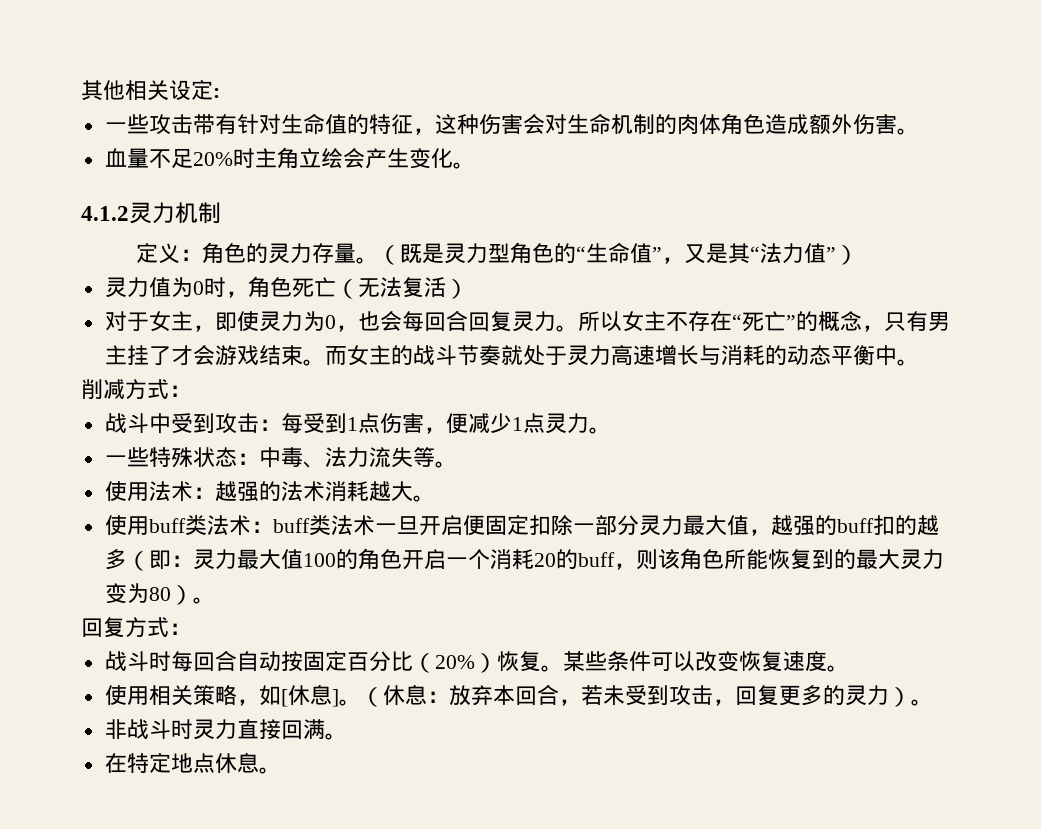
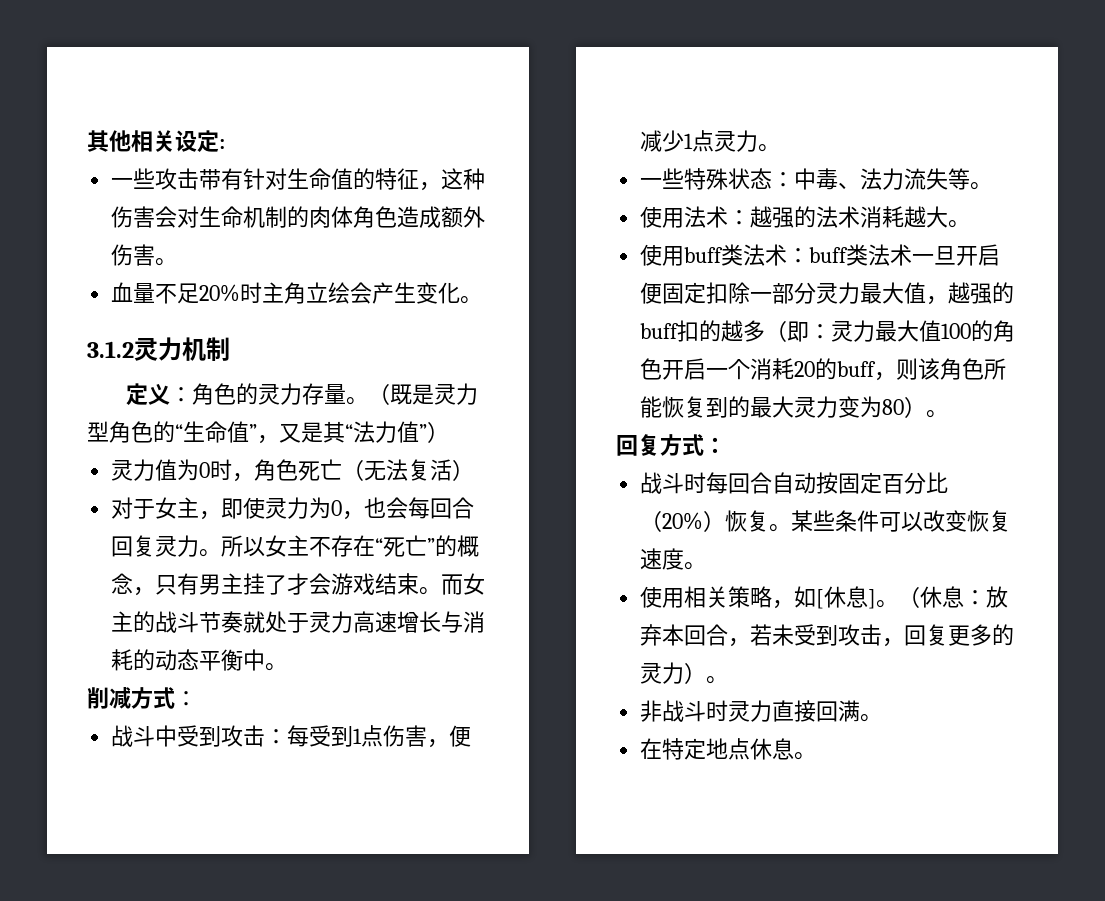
- 4.1.2灵力机制
+ 3.1.2灵力机制

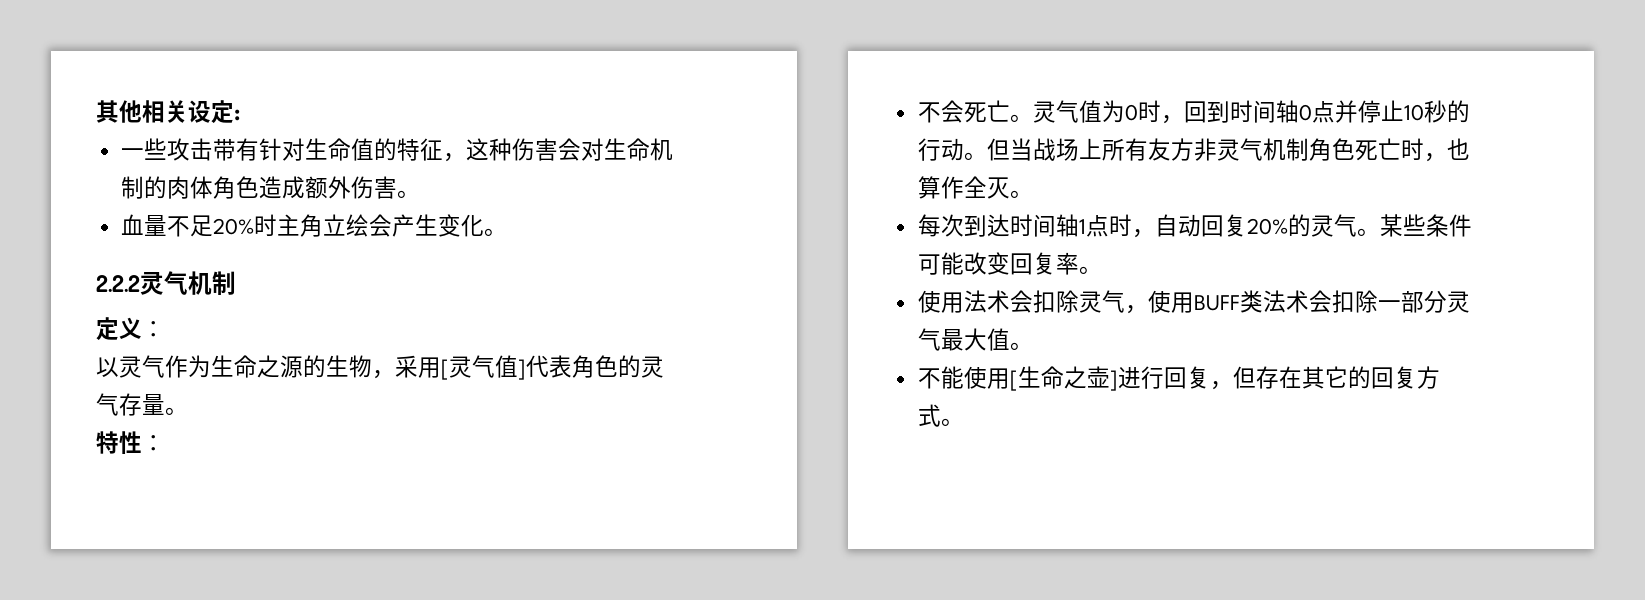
- 3.1.2灵力机制
+ 2.2.2灵气机制
- 定义：角色的灵力存量。（既是灵力型角色的“生命值”，又是其“法力值”）
- 灵力值为0时，角色死亡（无法复活）
- 对于女主，即使灵力为0，也会每回合回复灵力。所以女主不存在“死亡”的概念，只有男主挂了才会游戏结束。而女主的战斗节奏就处于灵力高速增长与消耗的动态平衡中。
- 削减方式：
- 战斗中受到攻击：每受到1点伤害，便减少1点灵力。
- 一些特殊状态：中毒、法力流失等。
- 使用法术：越强的法术消耗越大。
- 使用buff类法术：buff类法术一旦开启便固定扣除一部分灵力最大值，越强的buff扣的越多（即：灵力最大值100的角色开启一个消耗20的buff，则该角色所能恢复到的最大灵力变为80）。
- 回复方式：
- 战斗时每回合自动按固定百分比（20%）恢复。某些条件可以改变恢复速度。
- 使用相关策略，如[休息]。（休息：放弃本回合，若未受到攻击，回复更多的灵力）。
- 非战斗时灵力直接回满。
- 在特定地点休息。
+ 定义：
+ 以灵气作为生命之源的生物，采用[灵气值]代表角色的灵气存量。
+ 特性：
+ 不会死亡。灵气值为0时，回到时间轴0点并停止10秒的行动。但当战场上所有友方非灵气机制角色死亡时，也算作全灭。
+ 每次到达时间轴1点时，自动回复20%的灵气。某些条件可能改变回复率。
+ 使用法术会扣除灵气，使用BUFF类法术会扣除一部分灵气最大值。
+ 不能使用[生命之壶]进行回复，但存在其它的回复方式。

